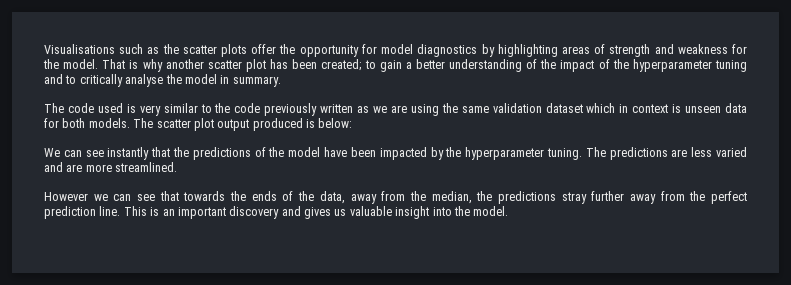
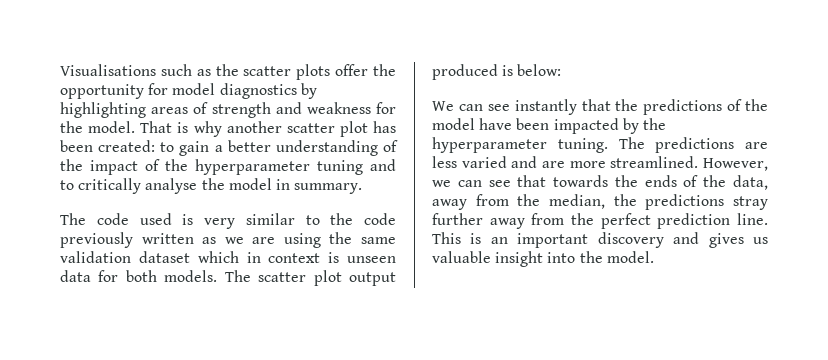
- That is why another scatter plot has been created; to gain a better understanding of the impact of the hyperparameter tuning and to critically analyse the model in summary.
+ That is why another scatter plot has been created: to gain a better understanding of the impact of the hyperparameter tuning and to critically analyse the model in summary.
- The predictions are less varied and are more streamlined.
- However we can see that towards the ends of the data, away from the median, the predictions stray further away from the perfect prediction line.
+ The predictions are less varied and are more streamlined. However, we can see that towards the ends of the data, away from the median, the predictions stray further away from the perfect prediction line.

